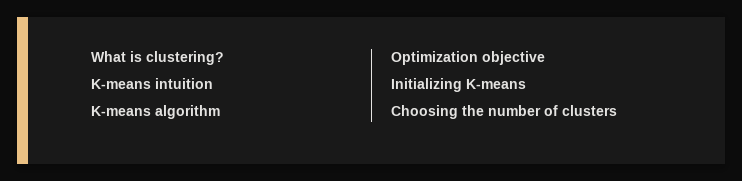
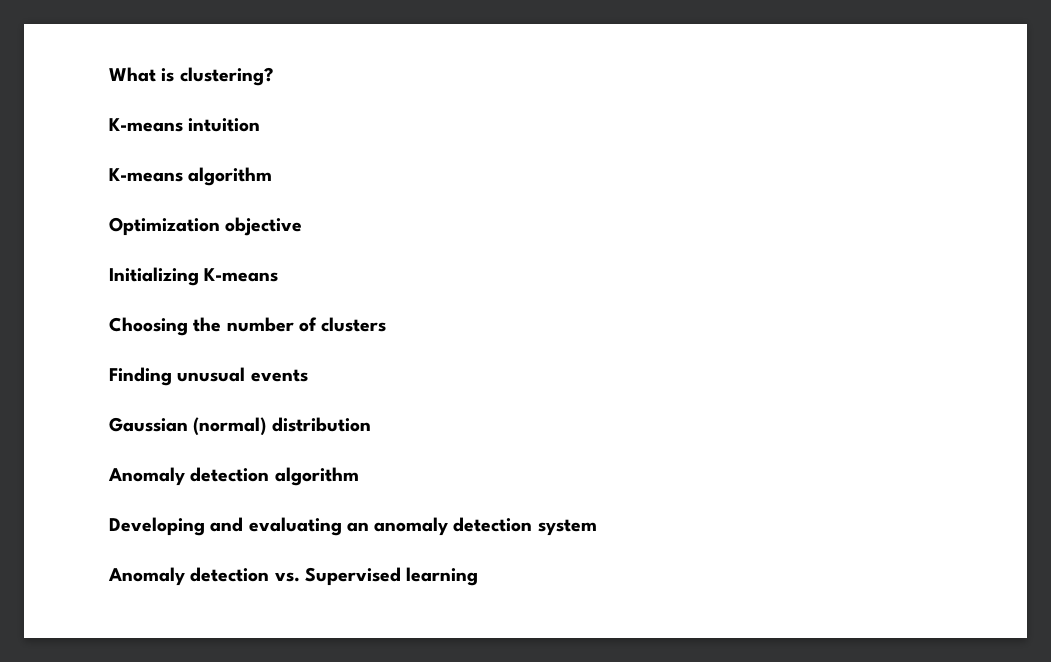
+ Finding unusual events
+ Gaussian (normal) distribution
+ Anomaly detection algorithm
+ Developing and evaluating an anomaly detection system
+ Anomaly detection vs. Supervised learning

